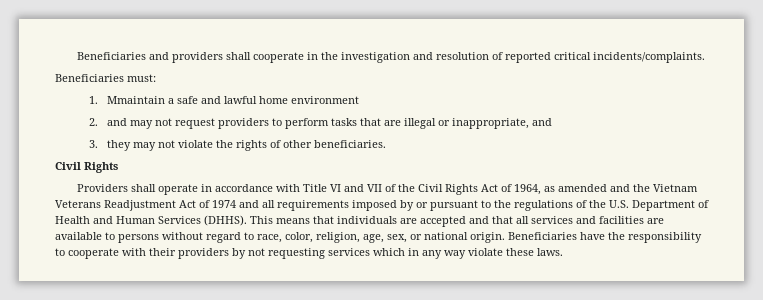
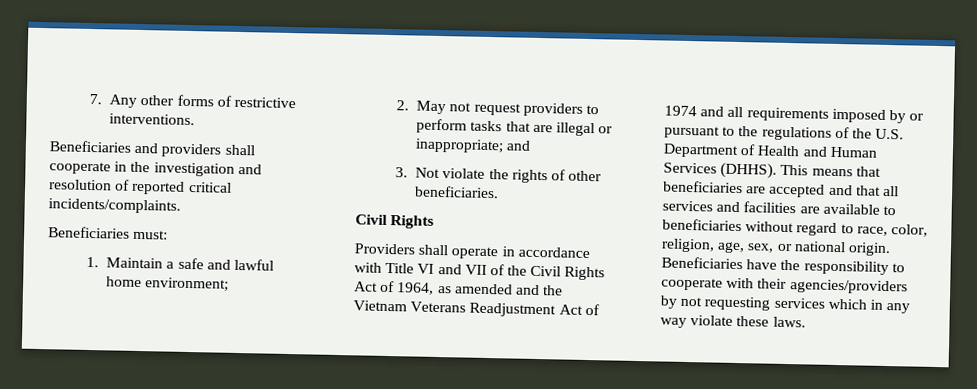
+ 7. Any other forms of restrictive interventions.
- 1. Mmaintain a safe and lawful home environment
+ 1. Maintain a safe and lawful home environment;
- 2. and may not request providers to perform tasks that are illegal or inappropriate, and
+ 2. May not request providers to perform tasks that are illegal or inappropriate; and
- 3. they may not violate the rights of other beneficiaries.
+ 3. Not violate the rights of other beneficiaries.
- This means that individuals are accepted and that all services and facilities are available to persons without regard to race, color, religion, age, sex, or national origin.
+ This means that beneficiaries are accepted and that all services and facilities are available to beneficiaries without regard to race, color, religion, age, sex, or national origin.
- Beneficiaries have the responsibility to cooperate with their providers by not requesting services which in any way violate these laws.
+ Beneficiaries have the responsibility to cooperate with their agencies/providers by not requesting services which in any way violate these laws.

